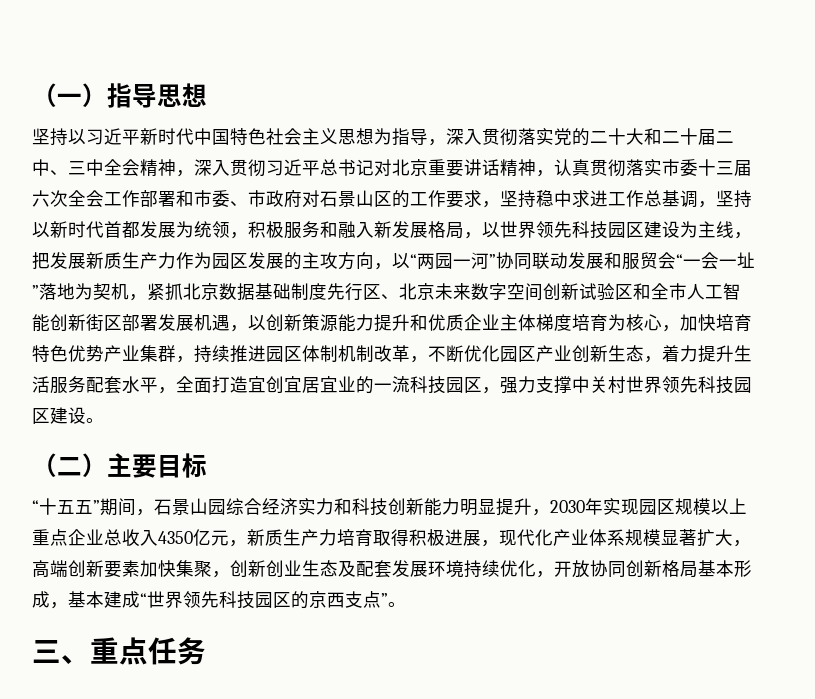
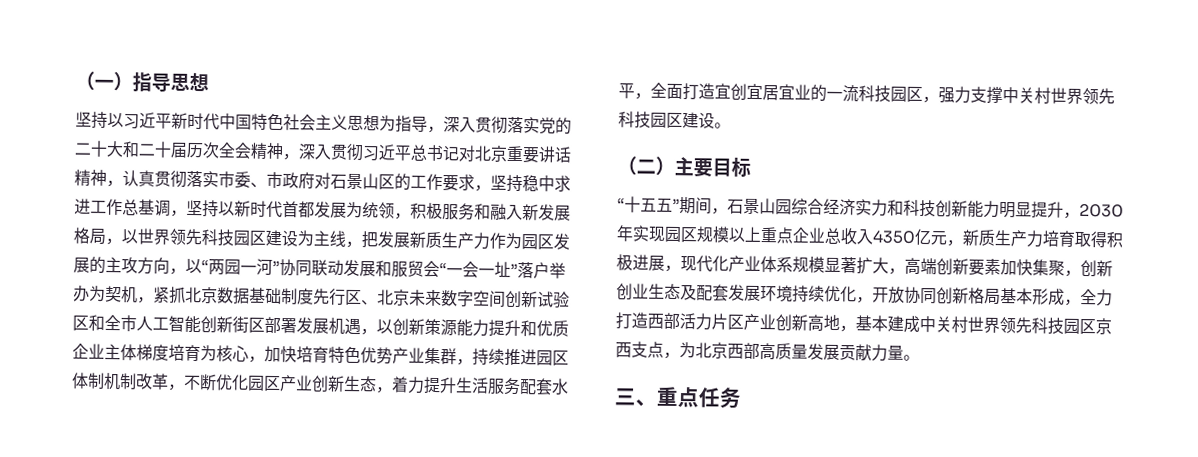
- 坚持以习近平新时代中国特色社会主义思想为指导，深入贯彻落实党的二十大和二十届二中、三中全会精神，深入贯彻习近平总书记对北京重要讲话精神，认真贯彻落实市委十三届六次全会工作部署和市委、市政府对石景山区的工作要求，坚持稳中求进工作总基调，坚持以新时代首都发展为统领，积极服务和融入新发展格局，以世界领先科技园区建设为主线，把发展新质生产力作为园区发展的主攻方向，以“两园一河”协同联动发展和服贸会“一会一址”落地为契机，紧抓北京数据基础制度先行区、北京未来数字空间创新试验区和全市人工智能创新街区部署发展机遇，以创新策源能力提升和优质企业主体梯度培育为核心，加快培育特色优势产业集群，持续推进园区体制机制改革，不断优化园区产业创新生态，着力提升生活服务配套水平，全面打造宜创宜居宜业的一流科技园区，强力支撑中关村世界领先科技园区建设。
+ 坚持以习近平新时代中国特色社会主义思想为指导，深入贯彻落实党的二十大和二十届历次全会精神，深入贯彻习近平总书记对北京重要讲话精神，认真贯彻落实市委、市政府对石景山区的工作要求，坚持稳中求进工作总基调，坚持以新时代首都发展为统领，积极服务和融入新发展格局，以世界领先科技园区建设为主线，把发展新质生产力作为园区发展的主攻方向，以“两园一河”协同联动发展和服贸会“一会一址”落户举办为契机，紧抓北京数据基础制度先行区、北京未来数字空间创新试验区和全市人工智能创新街区部署发展机遇，以创新策源能力提升和优质企业主体梯度培育为核心，加快培育特色优势产业集群，持续推进园区体制机制改革，不断优化园区产业创新生态，着力提升生活服务配套水平，全面打造宜创宜居宜业的一流科技园区，强力支撑中关村世界领先科技园区建设。
- “十五五”期间，石景山园综合经济实力和科技创新能力明显提升，2030年实现园区规模以上重点企业总收入4350亿元，新质生产力培育取得积极进展，现代化产业体系规模显著扩大，高端创新要素加快集聚，创新创业生态及配套发展环境持续优化，开放协同创新格局基本形成，基本建成“世界领先科技园区的京西支点”。
+ “十五五”期间，石景山园综合经济实力和科技创新能力明显提升，2030年实现园区规模以上重点企业总收入4350亿元，新质生产力培育取得积极进展，现代化产业体系规模显著扩大，高端创新要素加快集聚，创新创业生态及配套发展环境持续优化，开放协同创新格局基本形成，全力打造西部活力片区产业创新高地，基本建成中关村世界领先科技园区京西支点，为北京西部高质量发展贡献力量。

